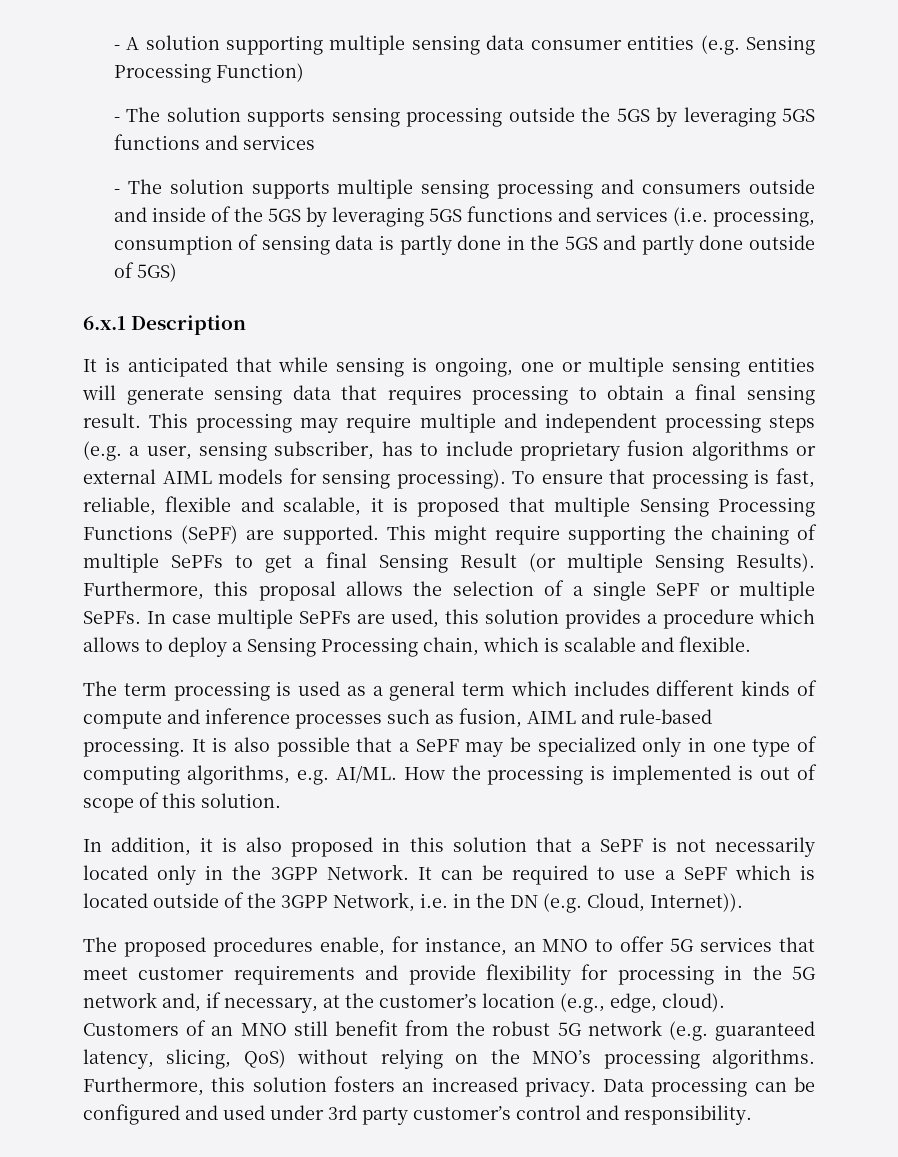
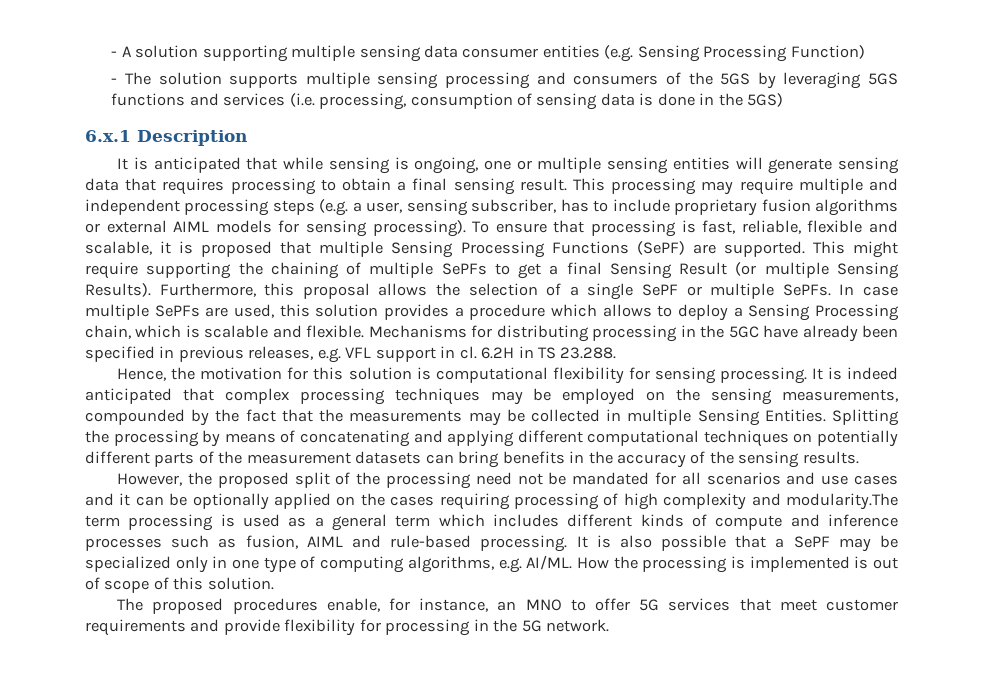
- - The solution supports sensing processing outside the 5GS by leveraging 5GS functions and services
- - The solution supports multiple sensing processing and consumers outside and inside of the 5GS by leveraging 5GS functions and services (i.e. processing, consumption of sensing data is partly done in the 5GS and partly done outside of 5GS)
+ - The solution supports multiple sensing processing and consumers of the 5GS by leveraging 5GS functions and services (i.e. processing, consumption of sensing data is done in the 5GS)
- In case multiple SePFs are used, this solution provides a procedure which allows to deploy a Sensing Processing chain, which is scalable and flexible.
- The term processing is used as a general term which includes different kinds of compute and inference processes such as fusion, AIML and rule-based processing.
+ In case multiple SePFs are used, this solution provides a procedure which allows to deploy a Sensing Processing chain, which is scalable and flexible. Mechanisms for distributing processing in the 5GC have already been specified in previous releases, e.g. VFL support in cl. 6.2H in TS 23.288.
+ Hence, the motivation for this solution is computational flexibility for sensing processing. It is indeed anticipated that complex processing techniques may be employed on the sensing measurements, compounded by the fact that the measurements may be collected in multiple Sensing Entities. Splitting the processing by means of concatenating and applying different computational techniques on potentially different parts of the measurement datasets can bring benefits in the accuracy of the sensing results.
+ However, the proposed split of the processing need not be mandated for all scenarios and use cases and it can be optionally applied on the cases requiring processing of high complexity and modularity.The term processing is used as a general term which includes different kinds of compute and inference processes such as fusion, AIML and rule-based processing.
- In addition, it is also proposed in this solution that a SePF is not necessarily located only in the 3GPP Network. It can be required to use a SePF which is located outside of the 3GPP Network, i.e. in the DN (e.g. Cloud, Internet)).
- The proposed procedures enable, for instance, an MNO to offer 5G services that meet customer requirements and provide flexibility for processing in the 5G network and, if necessary, at the customer’s location (e.g., edge, cloud). Customers of an MNO still benefit from the robust 5G network (e.g. guaranteed latency, slicing, QoS) without relying on the MNO’s processing algorithms. Furthermore, this solution fosters an increased privacy. Data processing can be configured and used under 3rd party customer’s control and responsibility.
+ The proposed procedures enable, for instance, an MNO to offer 5G services that meet customer requirements and provide flexibility for processing in the 5G network.

